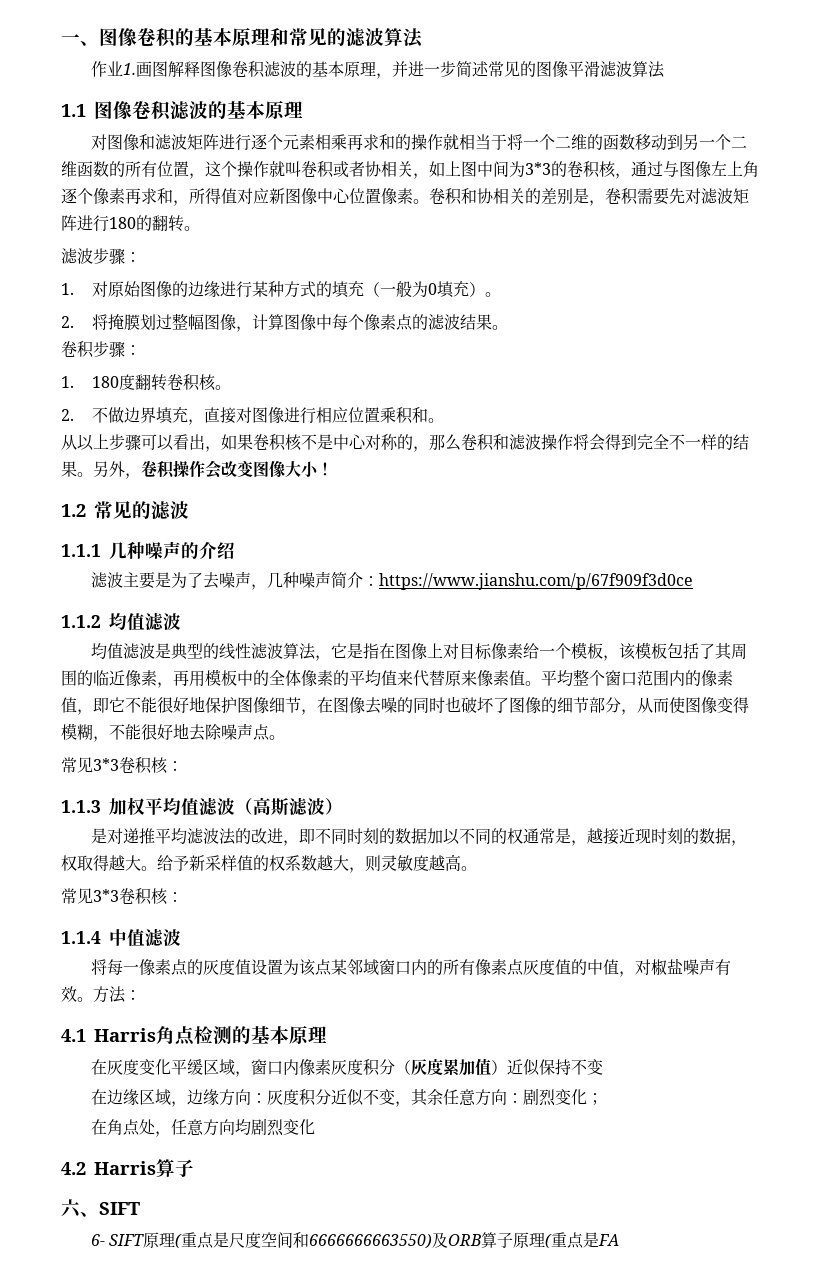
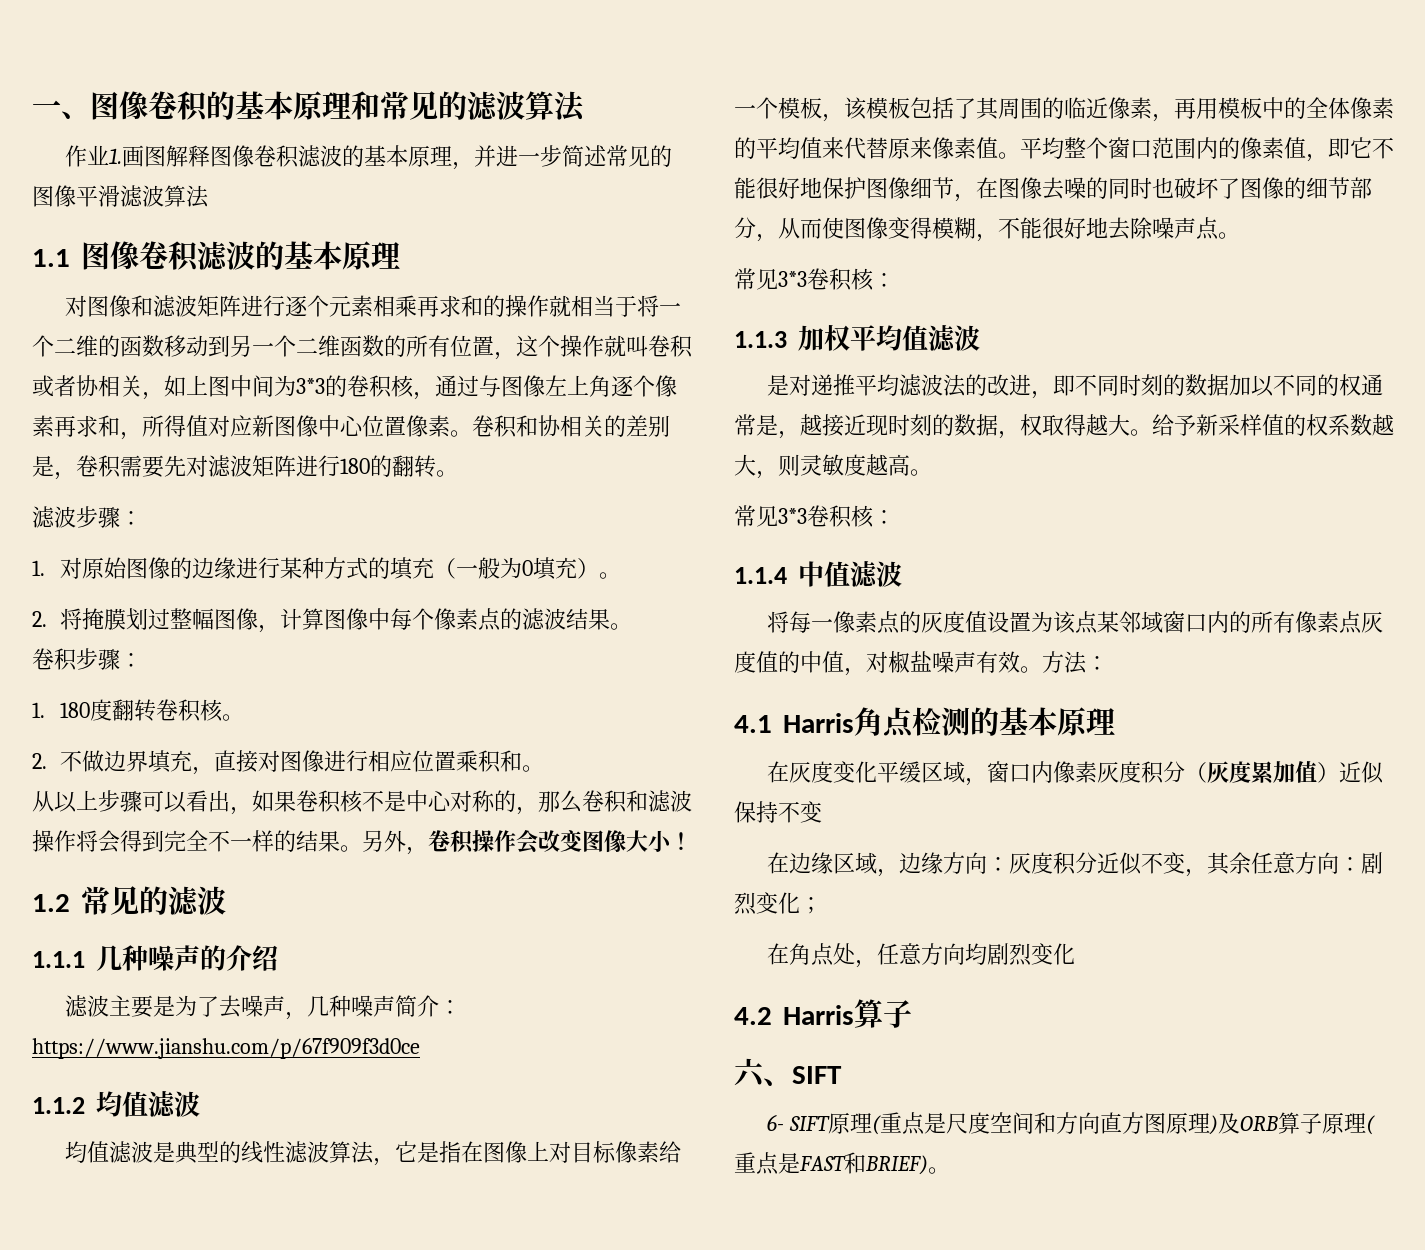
- 1.1.3加权平均值滤波（高斯滤波）
+ 1.1.3加权平均值滤波
- 6- SIFT原理(重点是尺度空间和6666666663550)及ORB算子原理(重点是FA
+ 6- SIFT原理(重点是尺度空间和方向直方图原理)及ORB算子原理(重点是FAST和BRIEF)。

